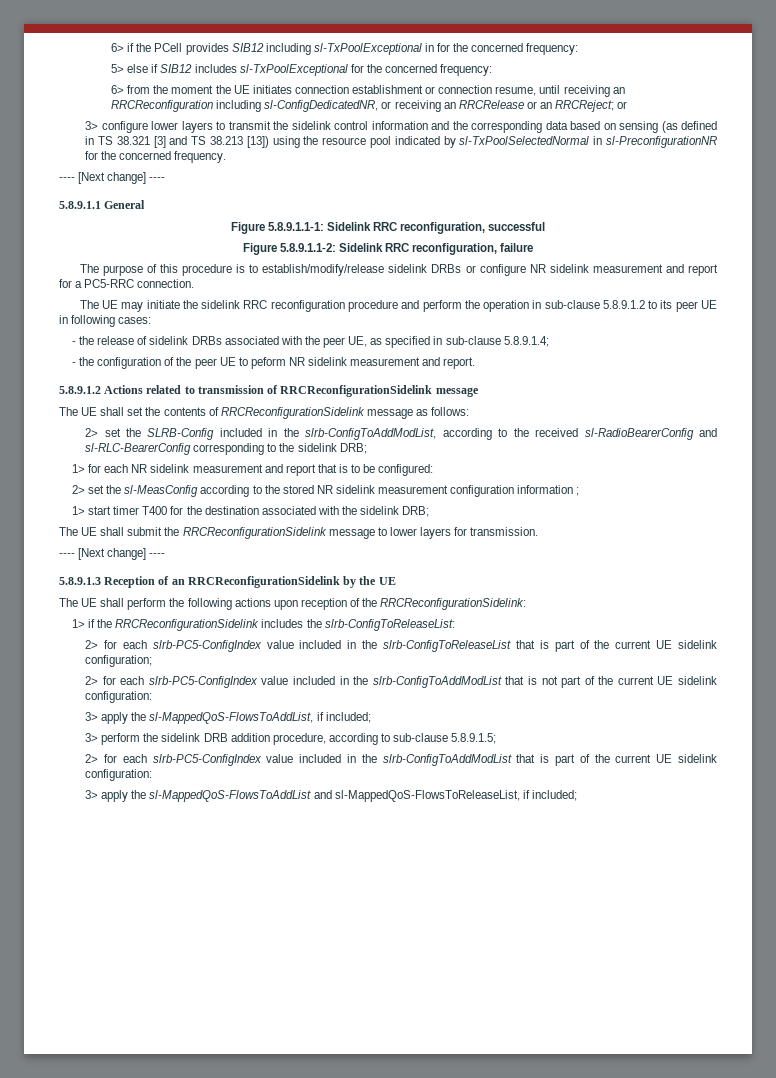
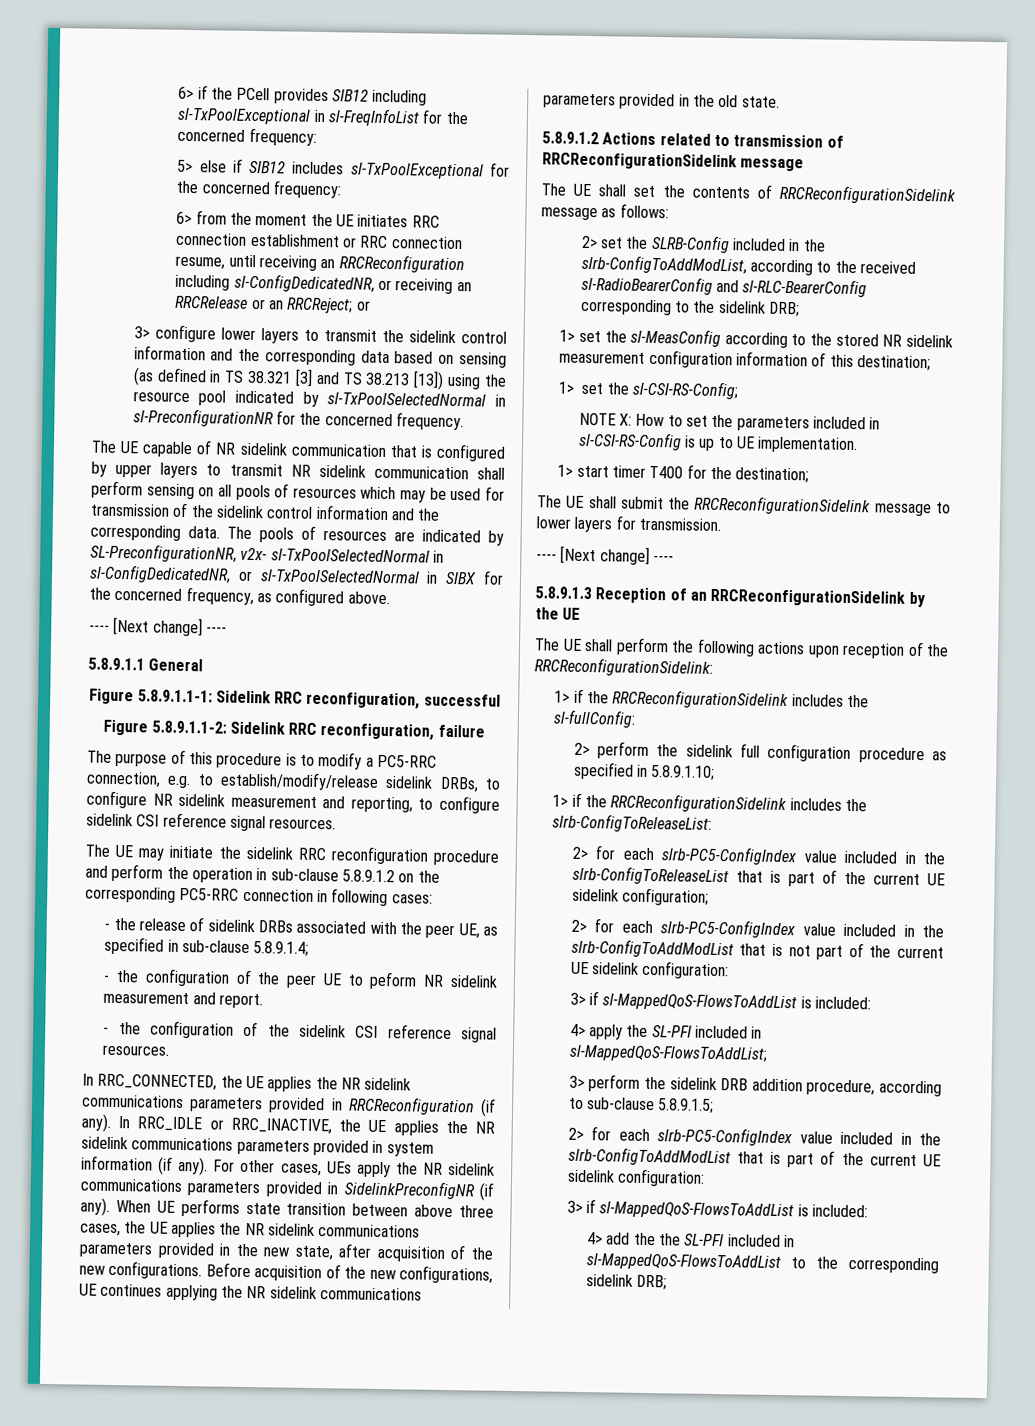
- 6> if the PCell provides SIB12 including sl-TxPoolExceptional in for the concerned frequency:
+ 6> if the PCell provides SIB12 including sl-TxPoolExceptional in sl-FreqInfoList for the concerned frequency:
- 6> from the moment the UE initiates connection establishment or connection resume, until receiving an RRCReconfiguration including sl-ConfigDedicatedNR, or receiving an RRCRelease or an RRCReject; or
+ 6> from the moment the UE initiates RRC connection establishment or RRC connection resume, until receiving an RRCReconfiguration including sl-ConfigDedicatedNR, or receiving an RRCRelease or an RRCReject; or
+ The UE capable of NR sidelink communication that is configured by upper layers to transmit NR sidelink communication shall perform sensing on all pools of resources which may be used for transmission of the sidelink control information and the corresponding data. The pools of resources are indicated by SL-PreconfigurationNR, v2x- sl-TxPoolSelectedNormal in sl-ConfigDedicatedNR, or sl-TxPoolSelectedNormal in SIBX for the concerned frequency, as configured above.
- The purpose of this procedure is to establish/modify/release sidelink DRBs or configure NR sidelink measurement and report for a PC5-RRC connection.
+ The purpose of this procedure is to modify a PC5-RRC connection, e.g. to establish/modify/release sidelink DRBs, to configure NR sidelink measurement and reporting, to configure sidelink CSI reference signal resources.
- The UE may initiate the sidelink RRC reconfiguration procedure and perform the operation in sub-clause 5.8.9.1.2 to its peer UE in following cases:
+ The UE may initiate the sidelink RRC reconfiguration procedure and perform the operation in sub-clause 5.8.9.1.2 on the corresponding PC5-RRC connection in following cases:
+ - the configuration of the sidelink CSI reference signal resources.
+ In RRC_CONNECTED, the UE applies the NR sidelink communications parameters provided in RRCReconfiguration (if any). In RRC_IDLE or RRC_INACTIVE, the UE applies the NR sidelink communications parameters provided in system information (if any). For other cases, UEs apply the NR sidelink communications parameters provided in SidelinkPreconfigNR (if any). When UE performs state transition between above three cases, the UE applies the NR sidelink communications parameters provided in the new state, after acquisition of the new configurations. Before acquisition of the new configurations, UE continues applying the NR sidelink communications parameters provided in the old state.
- 1> for each NR sidelink measurement and report that is to be configured:
- 2> set the sl-MeasConfig according to the stored NR sidelink measurement configuration information ;
+ 1> set the sl-MeasConfig according to the stored NR sidelink measurement configuration information of this destination;
+ 1> set the sl-CSI-RS-Config;
+ NOTE X: How to set the parameters included in sl-CSI-RS-Config is up to UE implementation.
- 1> start timer T400 for the destination associated with the sidelink DRB;
+ 1> start timer T400 for the destination;
+ 1> if the RRCReconfigurationSidelink includes the sl-fullConfig:
+ 2> perform the sidelink full configuration procedure as specified in 5.8.9.1.10;
  2> for each slrb-PC5-ConfigIndex value included in the slrb-ConfigToAddModList that is not part of the current UE sidelink configuration:
- 3> apply the sl-MappedQoS-FlowsToAddList, if included;
+ 3> if sl-MappedQoS-FlowsToAddList is included:
+ 4> apply the SL-PFI included in sl-MappedQoS-FlowsToAddList;
  2> for each slrb-PC5-ConfigIndex value included in the slrb-ConfigToAddModList that is part of the current UE sidelink configuration:
- 3> apply the sl-MappedQoS-FlowsToAddList and sl-MappedQoS-FlowsToReleaseList, if included;
+ 3> if sl-MappedQoS-FlowsToAddList is included:
+ 4> add the the SL-PFI included in sl-MappedQoS-FlowsToAddList to the corresponding sidelink DRB;

